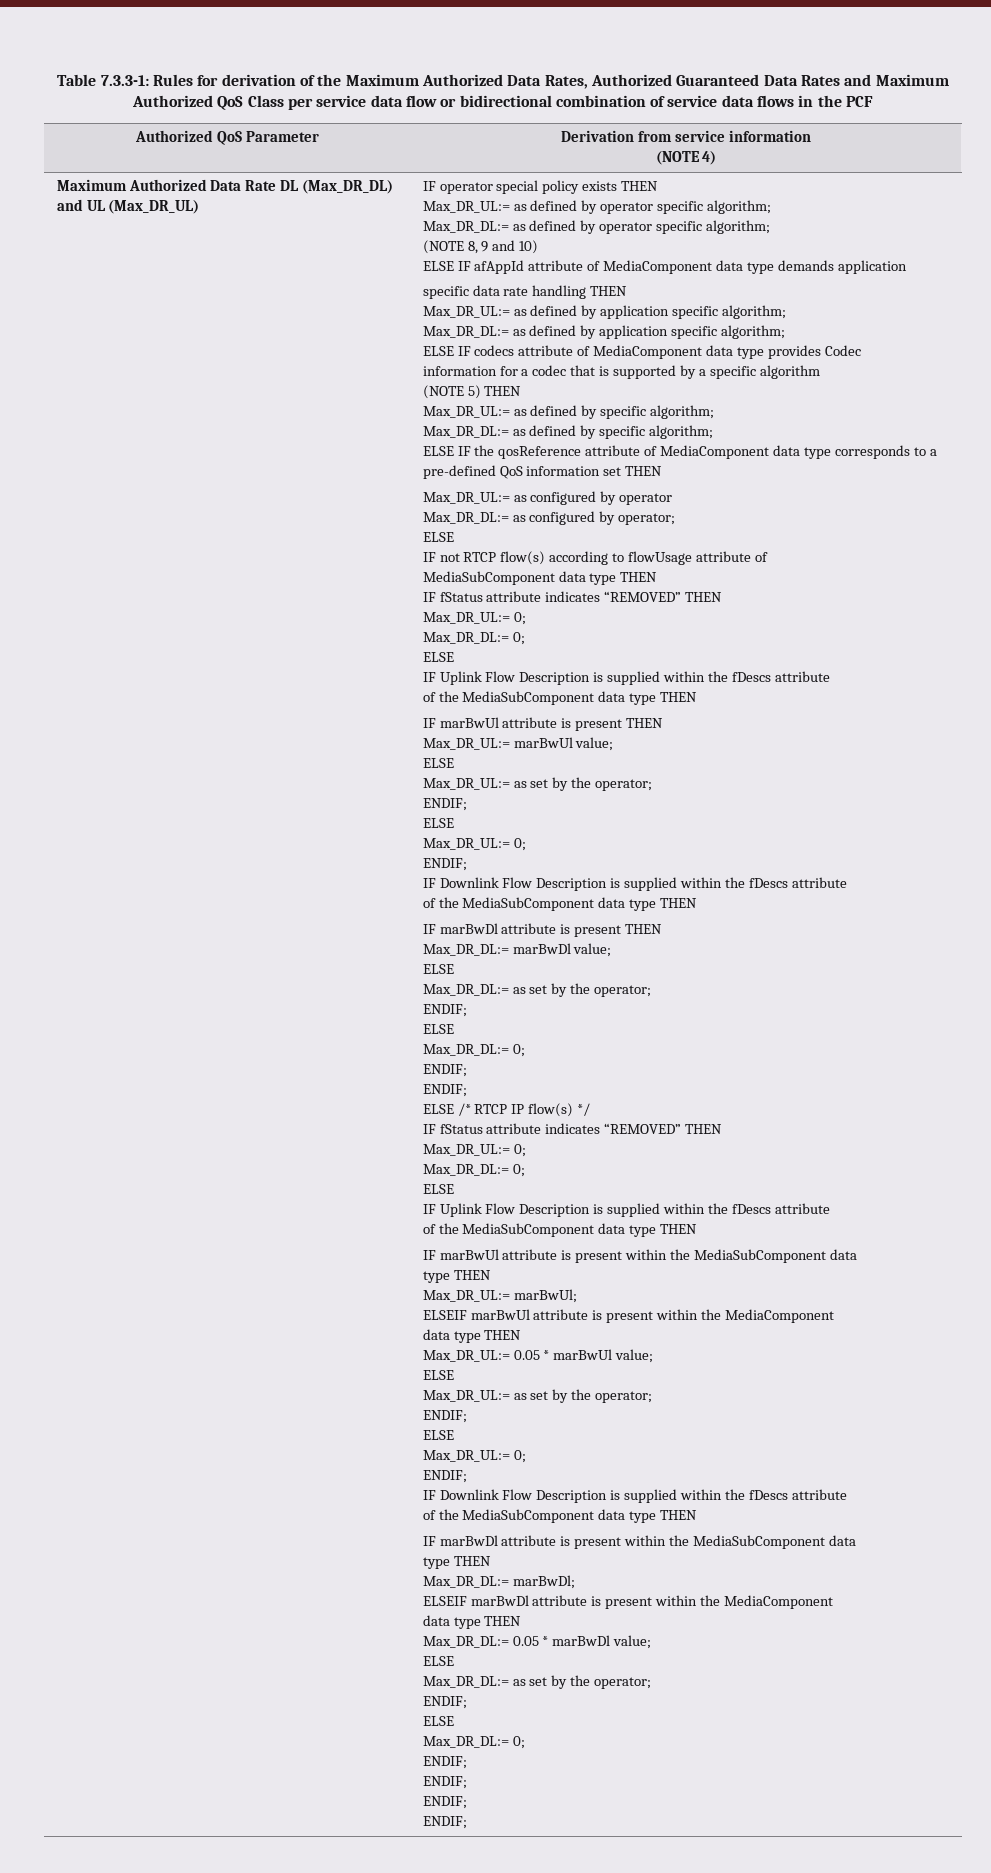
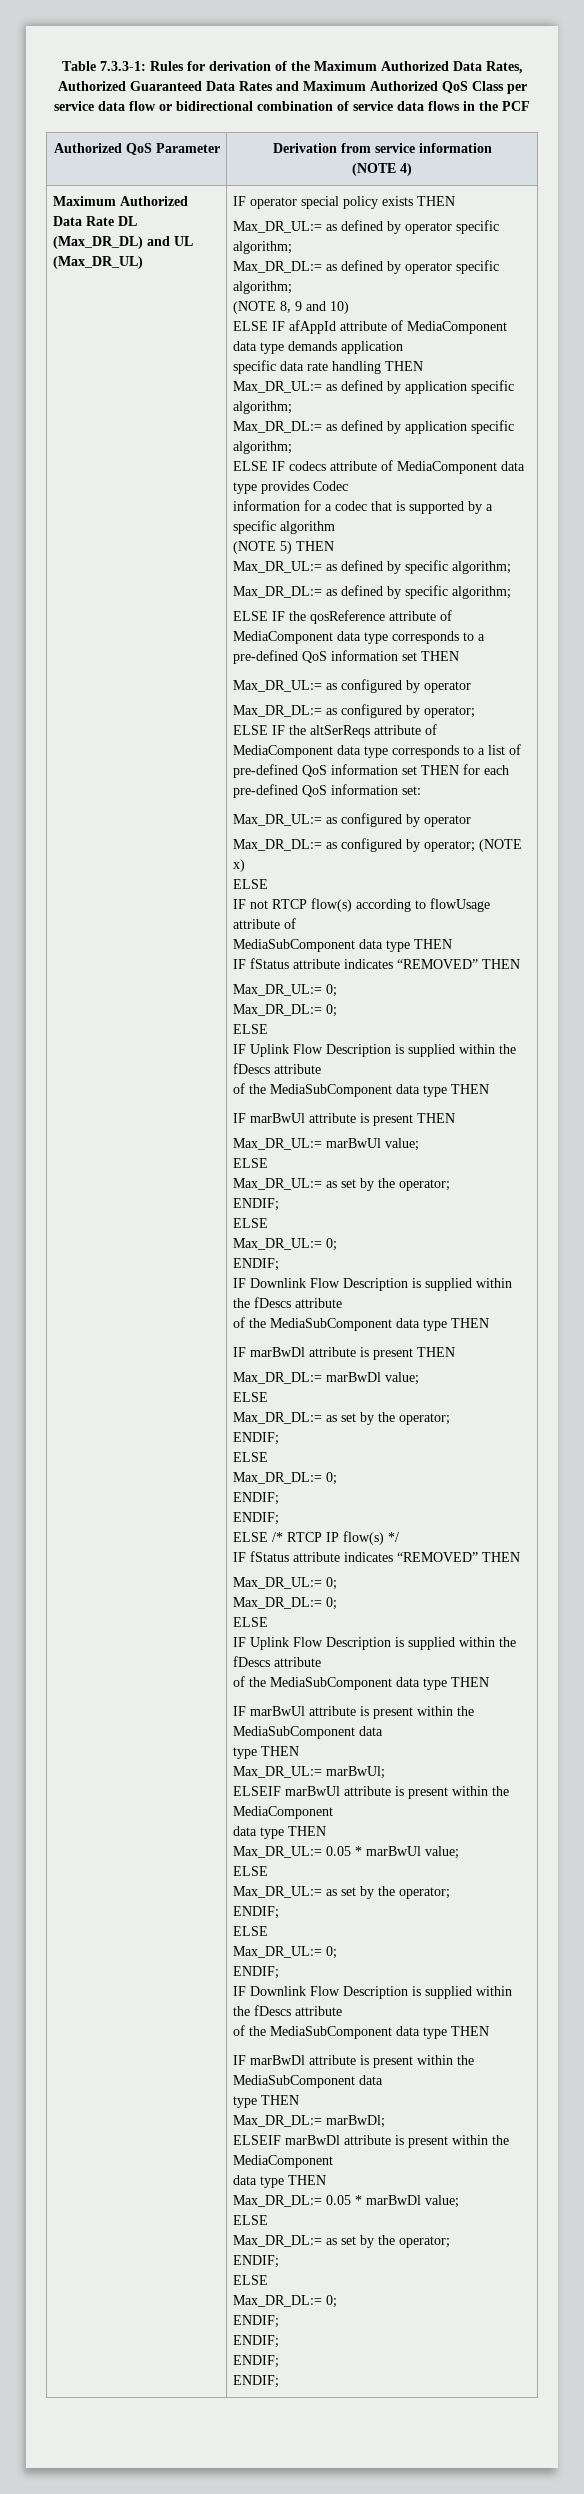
+ ELSE IF the altSerReqs attribute of MediaComponent data type corresponds to a list of pre-defined QoS information set THEN for each pre-defined QoS information set:
+ Max_DR_UL:= as configured by operator
+ Max_DR_DL:= as configured by operator; (NOTE x)

